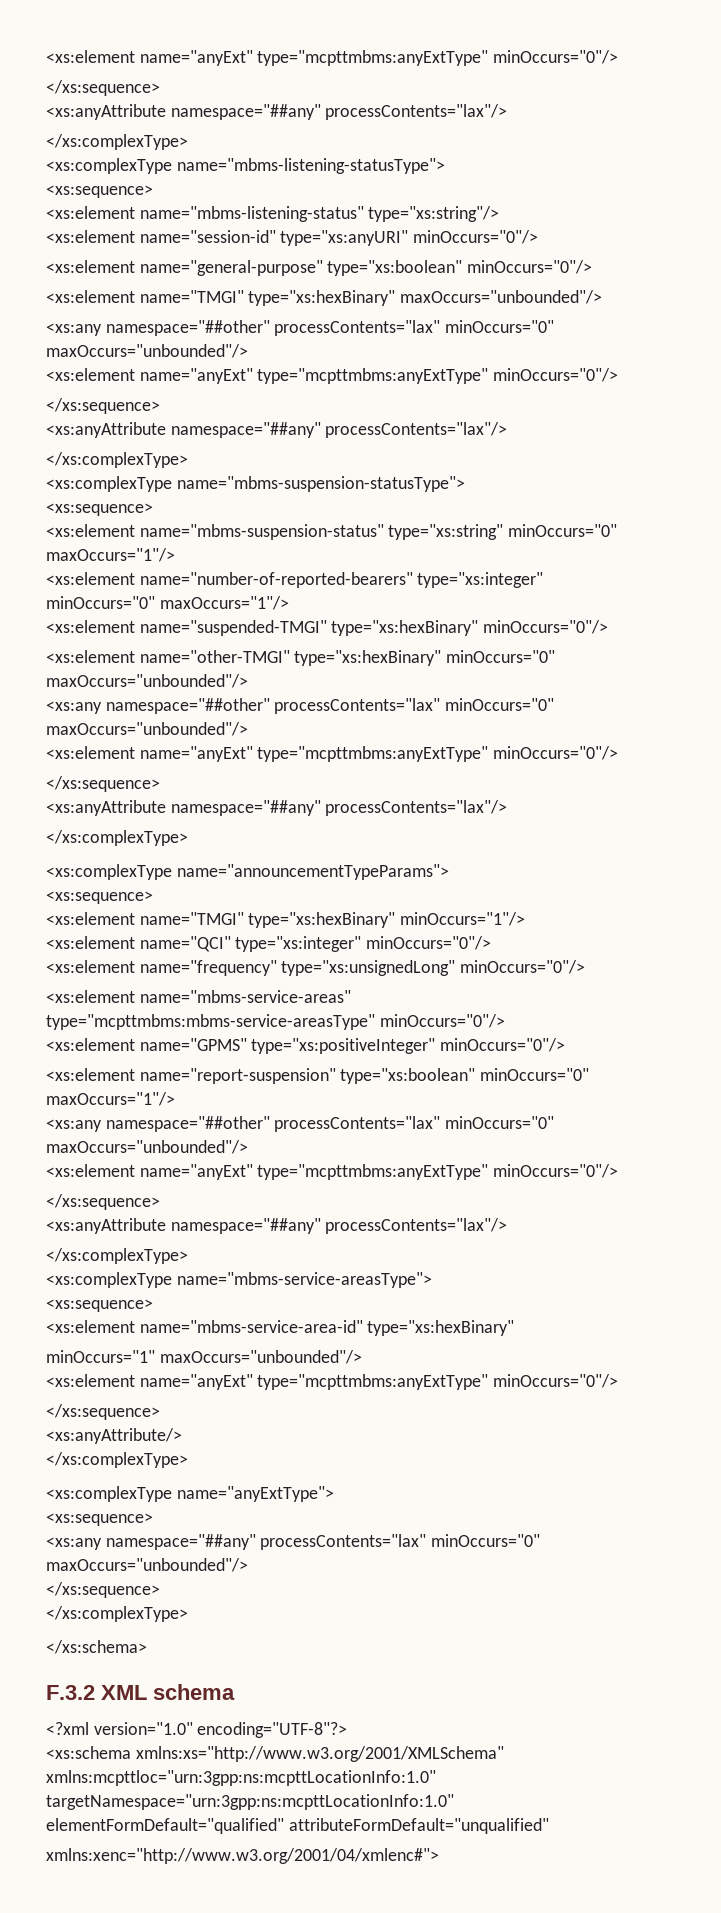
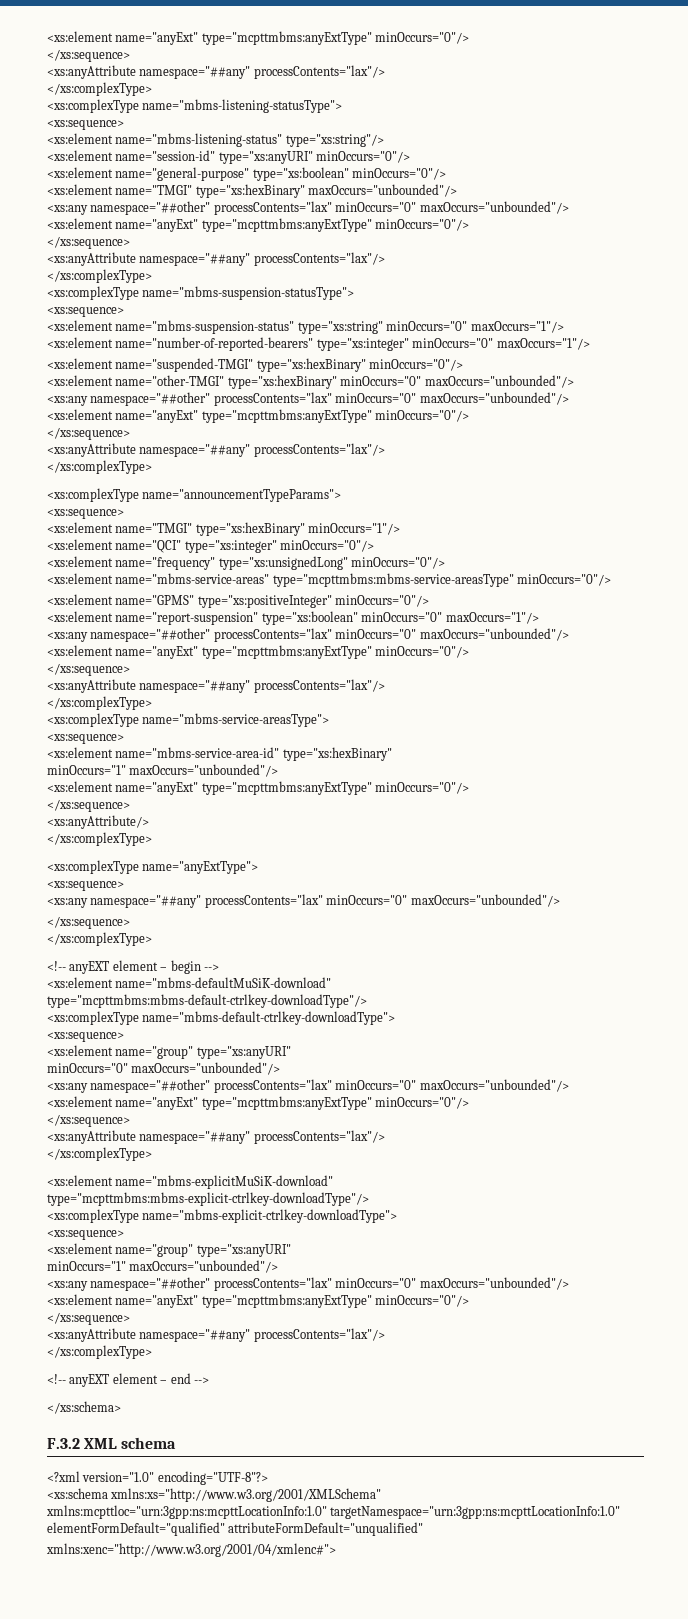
+ <!-- anyEXT element – begin -->
+ <xs:element name="mbms-defaultMuSiK-download" type="mcpttmbms:mbms-default-ctrlkey-downloadType"/>
+ <xs:complexType name="mbms-default-ctrlkey-downloadType">
+ <xs:sequence>
+ <xs:element name="group" type="xs:anyURI"
+ minOccurs="0" maxOccurs="unbounded"/>
+ <xs:any namespace="##other" processContents="lax" minOccurs="0" maxOccurs="unbounded"/>
+ <xs:element name="anyExt" type="mcpttmbms:anyExtType" minOccurs="0"/>
+ </xs:sequence>
+ <xs:anyAttribute namespace="##any" processContents="lax"/>
+ </xs:complexType>
+ <xs:element name="mbms-explicitMuSiK-download" type="mcpttmbms:mbms-explicit-ctrlkey-downloadType"/>
+ <xs:complexType name="mbms-explicit-ctrlkey-downloadType">
+ <xs:sequence>
+ <xs:element name="group" type="xs:anyURI"
+ minOccurs="1" maxOccurs="unbounded"/>
+ <xs:any namespace="##other" processContents="lax" minOccurs="0" maxOccurs="unbounded"/>
+ <xs:element name="anyExt" type="mcpttmbms:anyExtType" minOccurs="0"/>
+ </xs:sequence>
+ <xs:anyAttribute namespace="##any" processContents="lax"/>
+ </xs:complexType>
+ <!-- anyEXT element – end -->

